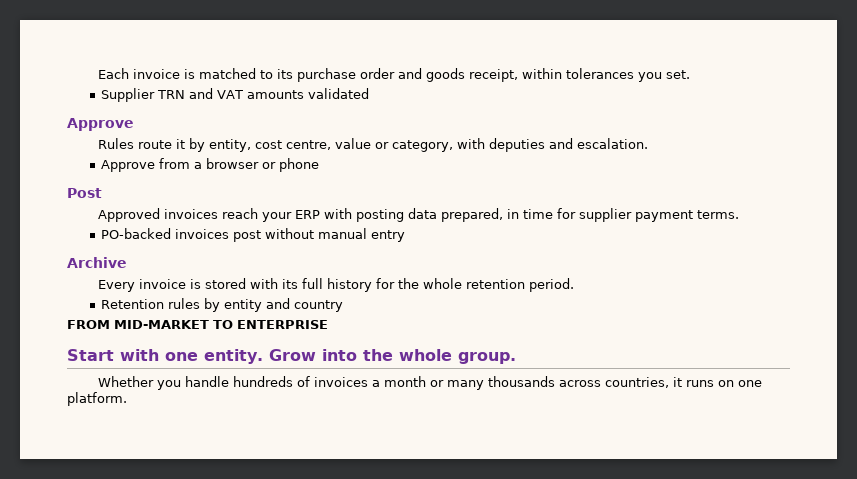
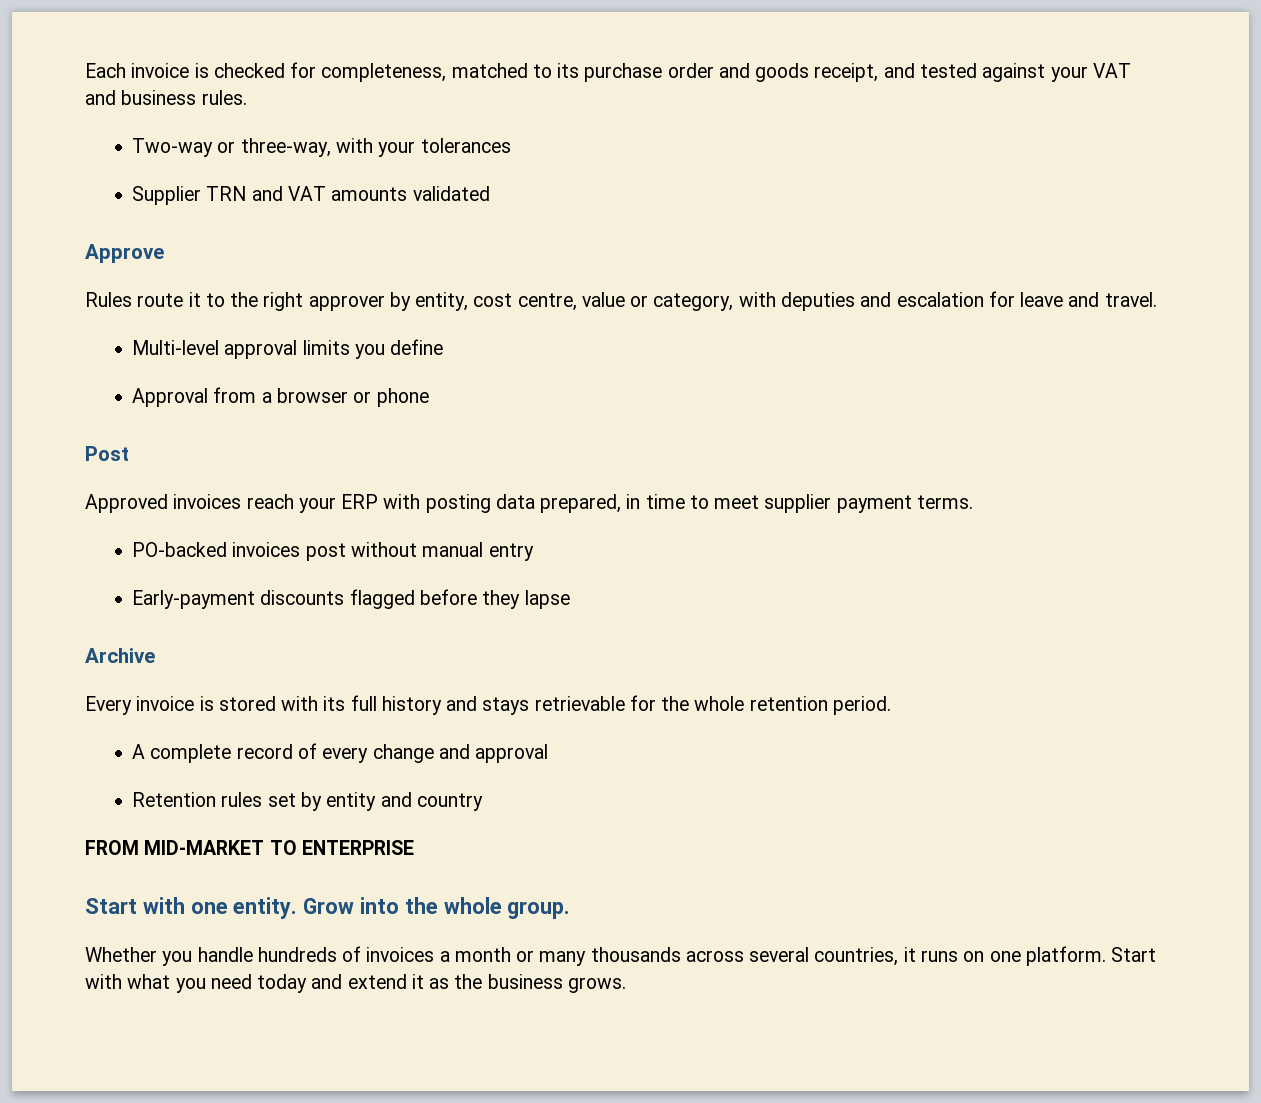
- Each invoice is matched to its purchase order and goods receipt, within tolerances you set.
+ Each invoice is checked for completeness, matched to its purchase order and goods receipt, and tested against your VAT and business rules.
+ Two-way or three-way, with your tolerances
- Rules route it by entity, cost centre, value or category, with deputies and escalation.
- Approve from a browser or phone
+ Rules route it to the right approver by entity, cost centre, value or category, with deputies and escalation for leave and travel.
+ Multi-level approval limits you define
+ Approval from a browser or phone
- Approved invoices reach your ERP with posting data prepared, in time for supplier payment terms.
+ Approved invoices reach your ERP with posting data prepared, in time to meet supplier payment terms.
+ Early-payment discounts flagged before they lapse
- Every invoice is stored with its full history for the whole retention period.
+ Every invoice is stored with its full history and stays retrievable for the whole retention period.
+ A complete record of every change and approval
- Retention rules by entity and country
+ Retention rules set by entity and country
- Whether you handle hundreds of invoices a month or many thousands across countries, it runs on one platform.
+ Whether you handle hundreds of invoices a month or many thousands across several countries, it runs on one platform.
+ Start with what you need today and extend it as the business grows.

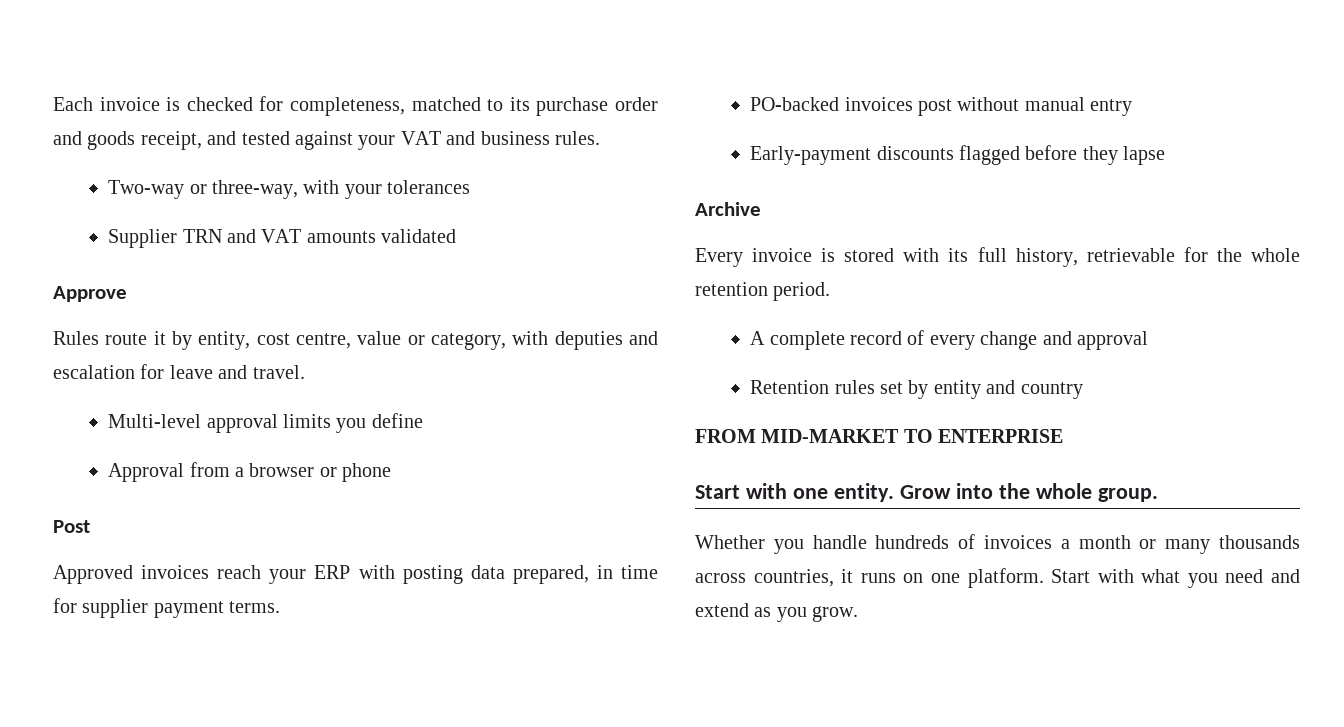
- Rules route it to the right approver by entity, cost centre, value or category, with deputies and escalation for leave and travel.
+ Rules route it by entity, cost centre, value or category, with deputies and escalation for leave and travel.
- Approved invoices reach your ERP with posting data prepared, in time to meet supplier payment terms.
+ Approved invoices reach your ERP with posting data prepared, in time for supplier payment terms.
- Every invoice is stored with its full history and stays retrievable for the whole retention period.
+ Every invoice is stored with its full history, retrievable for the whole retention period.
- Whether you handle hundreds of invoices a month or many thousands across several countries, it runs on one platform.
+ Whether you handle hundreds of invoices a month or many thousands across countries, it runs on one platform.
- Start with what you need today and extend it as the business grows.
+ Start with what you need and extend as you grow.

